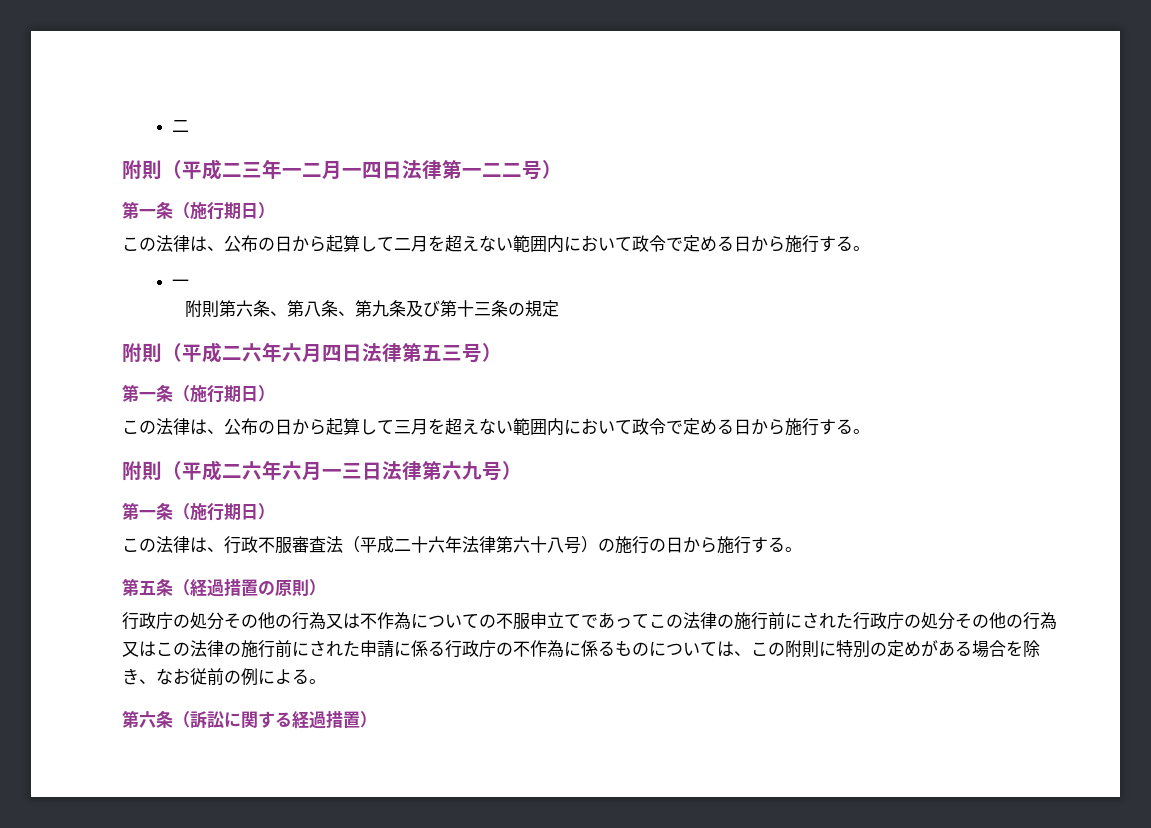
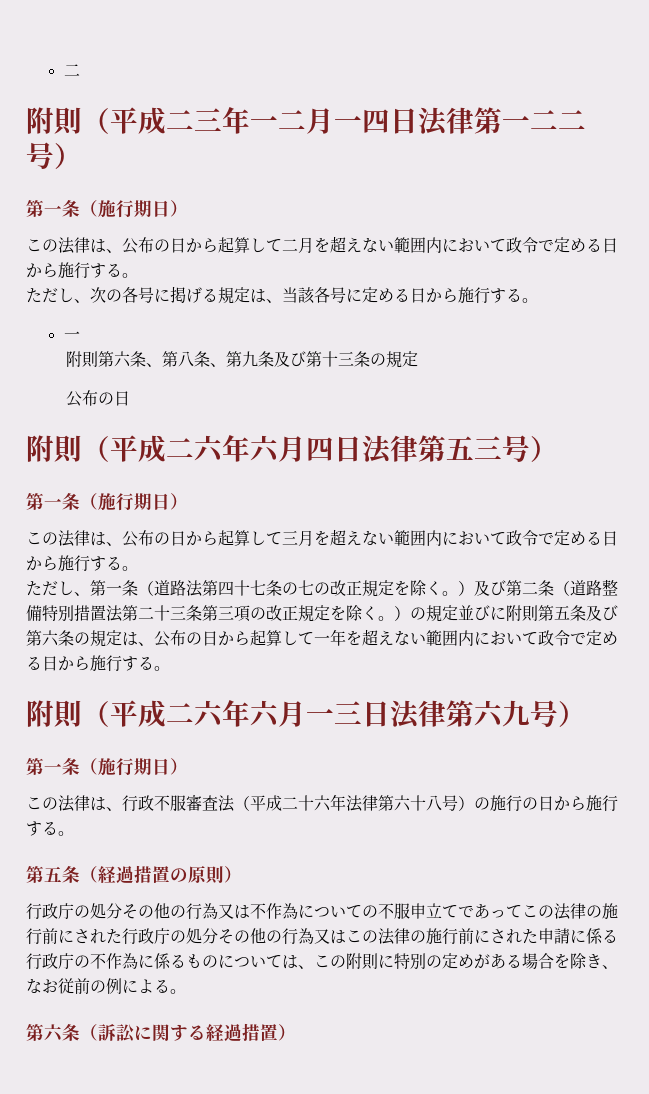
+ ただし、次の各号に掲げる規定は、当該各号に定める日から施行する。
  附則第六条、第八条、第九条及び第十三条の規定
+ 公布の日
+ ただし、第一条（道路法第四十七条の七の改正規定を除く。）及び第二条（道路整備特別措置法第二十三条第三項の改正規定を除く。）の規定並びに附則第五条及び第六条の規定は、公布の日から起算して一年を超えない範囲内において政令で定める日から施行する。

